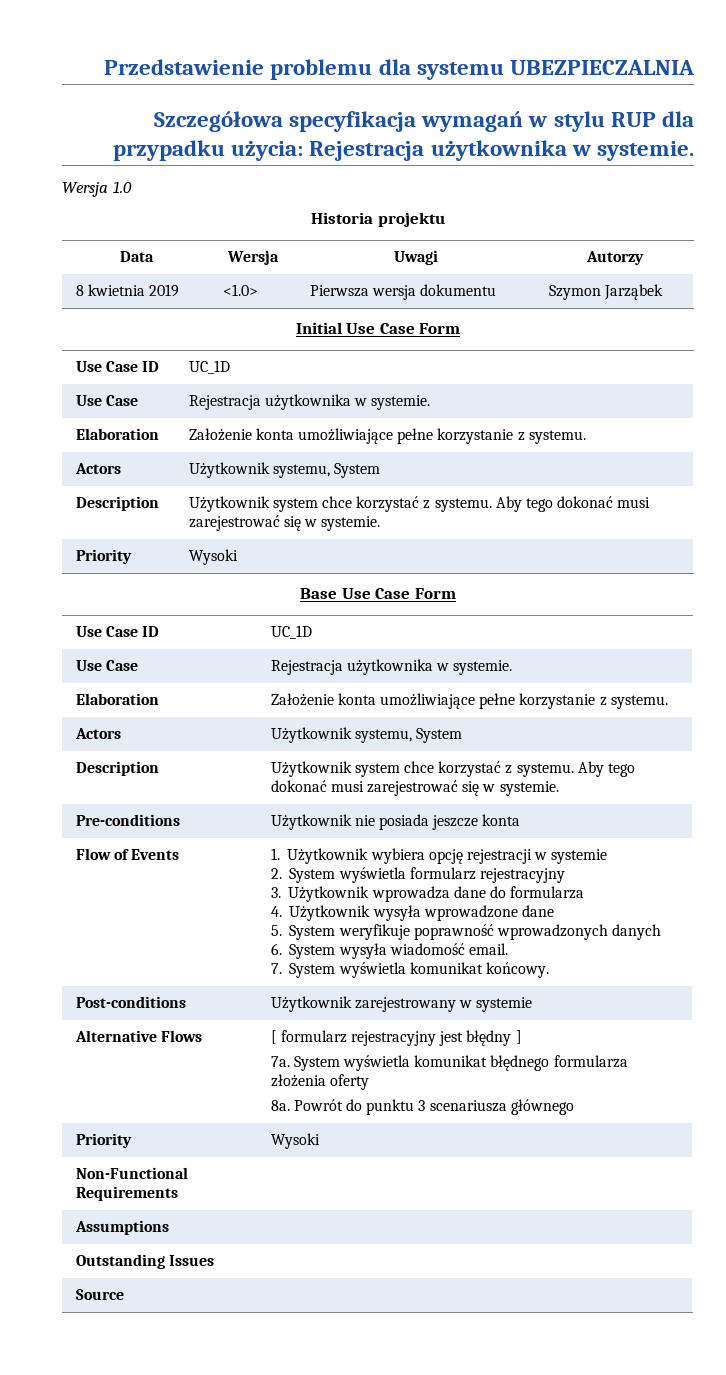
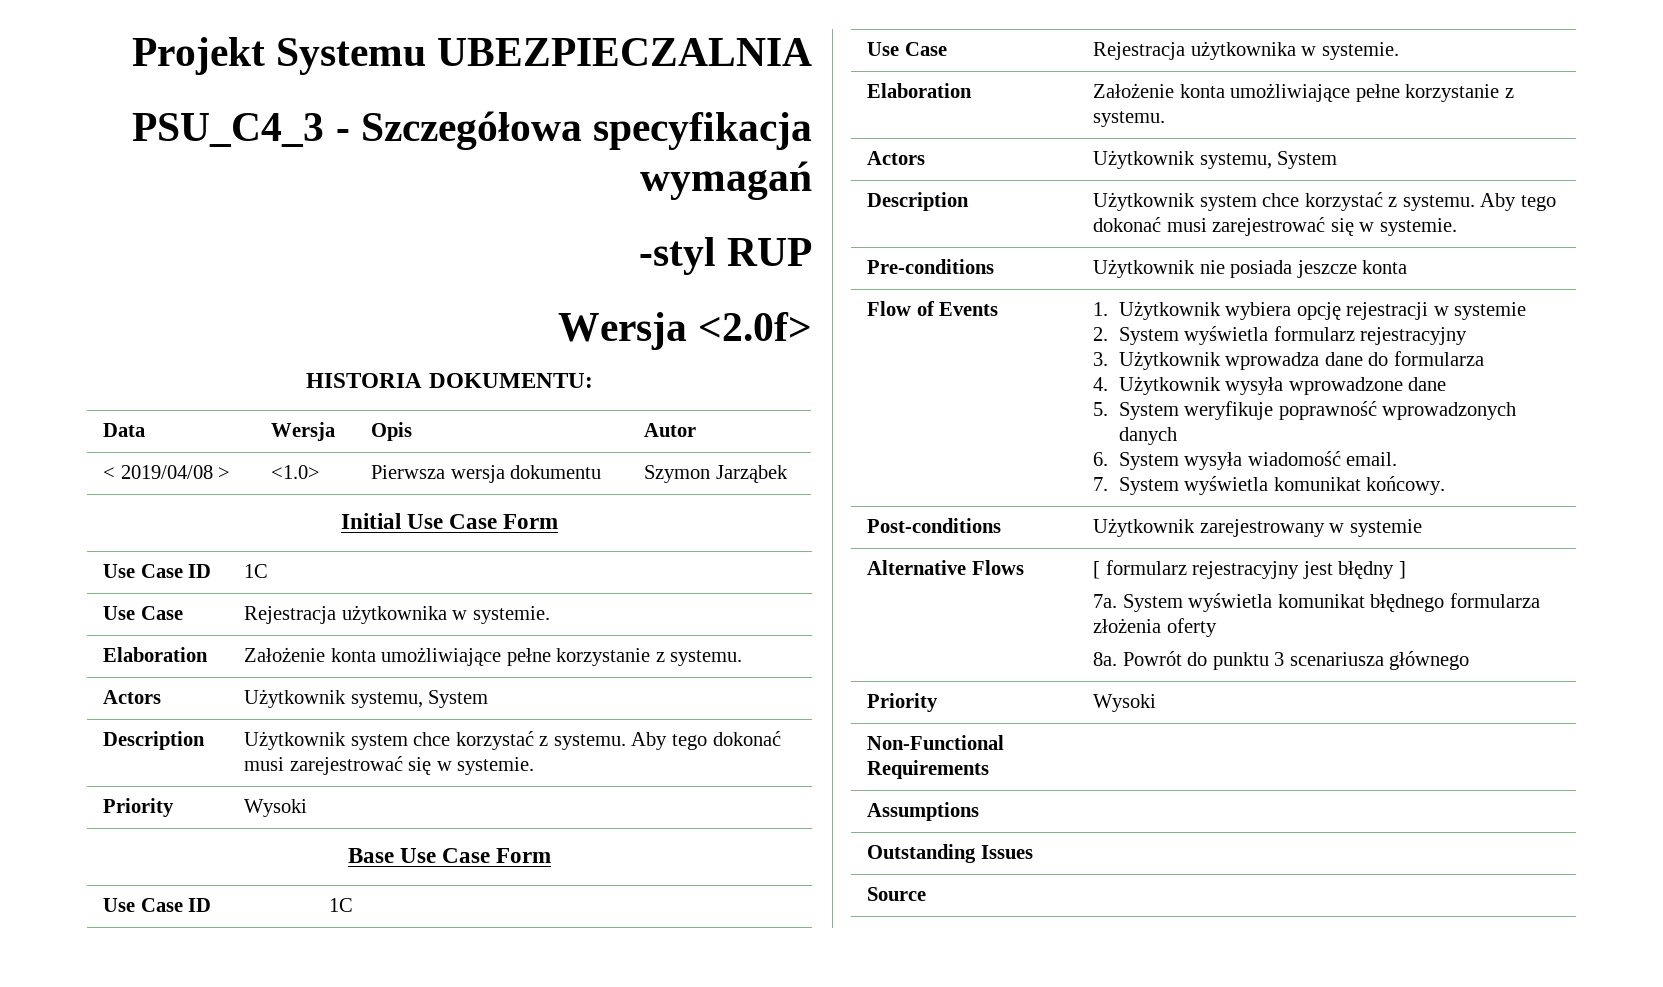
- Przedstawienie problemu dla systemu UBEZPIECZALNIA
+ Projekt Systemu UBEZPIECZALNIA
- Szczegółowa specyfikacja wymagań w stylu RUP dla przypadku użycia: Rejestracja użytkownika w systemie.
- Wersja 1.0
- Historia projektu
- Data | Wersja | Uwagi | Autorzy
- 8 kwietnia 2019 | <1.0> | Pierwsza wersja dokumentu | Szymon Jarząbek
+ PSU_C4_3 - Szczegółowa specyfikacja wymagań
+ -styl RUP
+ Wersja <2.0f>
+ HISTORIA DOKUMENTU:
+ Data | Wersja | Opis | Autor
+ < 2019/04/08 > | <1.0> | Pierwsza wersja dokumentu | Szymon Jarząbek
  Initial Use Case Form
- Use Case ID | UC_1D
+ Use Case ID | 1C
  Base Use Case Form
- Use Case ID | UC_1D
+ Use Case ID | 1C

